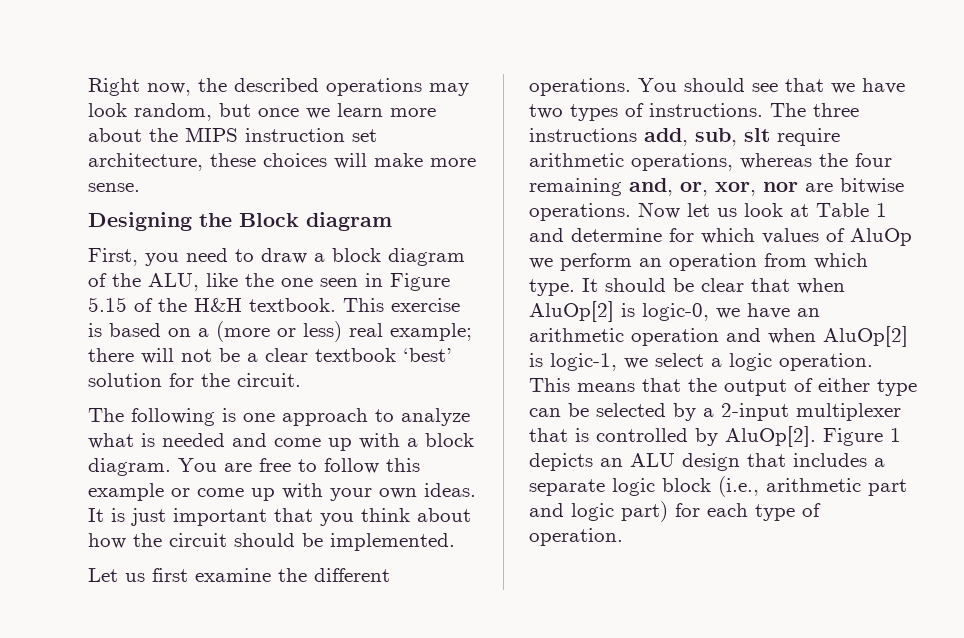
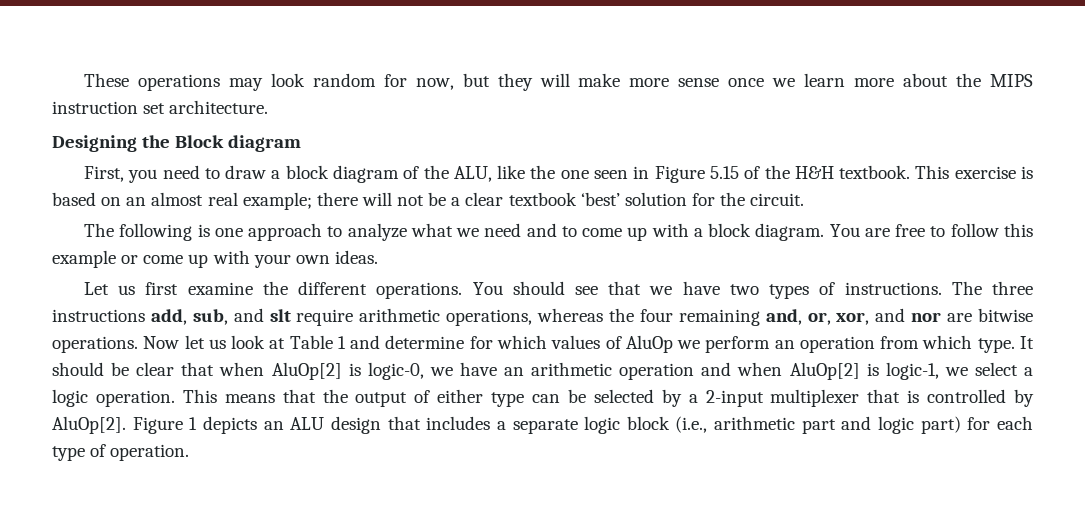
- Right now, the described operations may look random, but once we learn more about the MIPS instruction set architecture, these choices will make more sense.
+ These operations may look random for now, but they will make more sense once we learn more about the MIPS instruction set architecture.
- This exercise is based on a (more or less) real example; there will not be a clear textbook ‘best’ solution for the circuit.
+ This exercise is based on an almost real example; there will not be a clear textbook ‘best’ solution for the circuit.
- The following is one approach to analyze what is needed and come up with a block diagram.
+ The following is one approach to analyze what we need and to come up with a block diagram.
- It is just important that you think about how the circuit should be implemented.
- The three instructions add, sub, slt require arithmetic operations, whereas the four remaining and, or, xor, nor are bitwise operations.
+ The three instructions add, sub, and slt require arithmetic operations, whereas the four remaining and, or, xor, and nor are bitwise operations.

